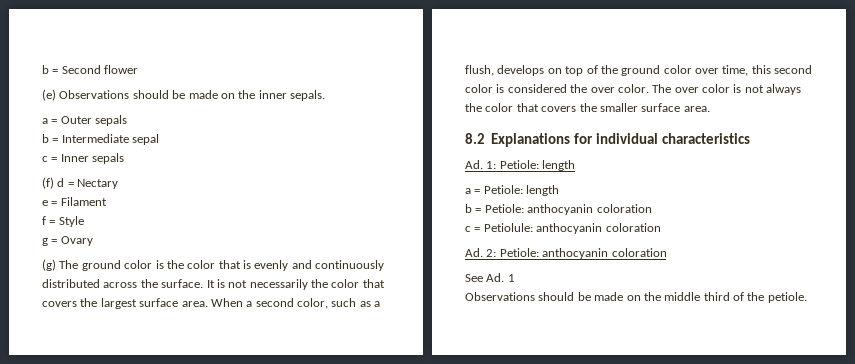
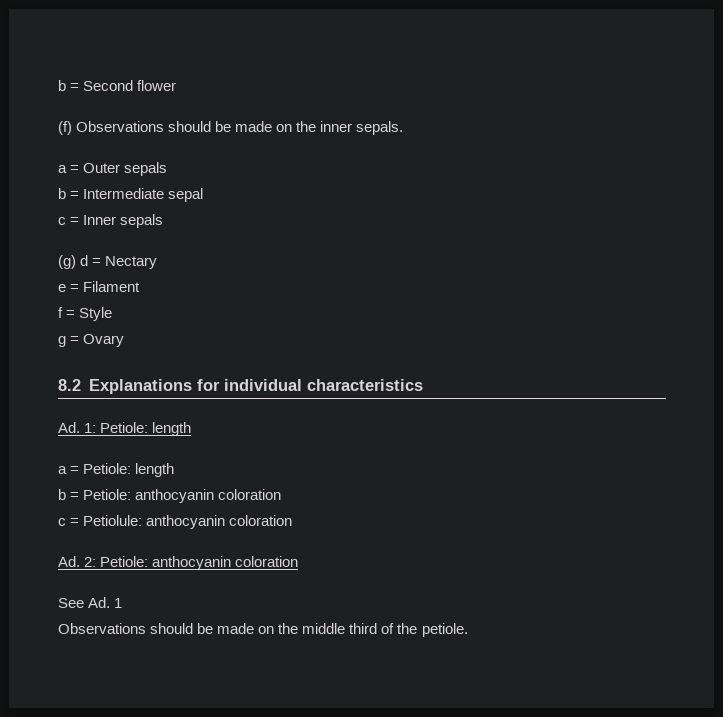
- (e) Observations should be made on the inner sepals.
+ (f) Observations should be made on the inner sepals.
- (f) d = Nectary
+ (g) d = Nectary
- (g) The ground color is the color that is evenly and continuously distributed across the surface. It is not necessarily the color that covers the largest surface area. When a second color, such as a flush, develops on top of the ground color over time, this second color is considered the over color. The over color is not always the color that covers the smaller surface area.

